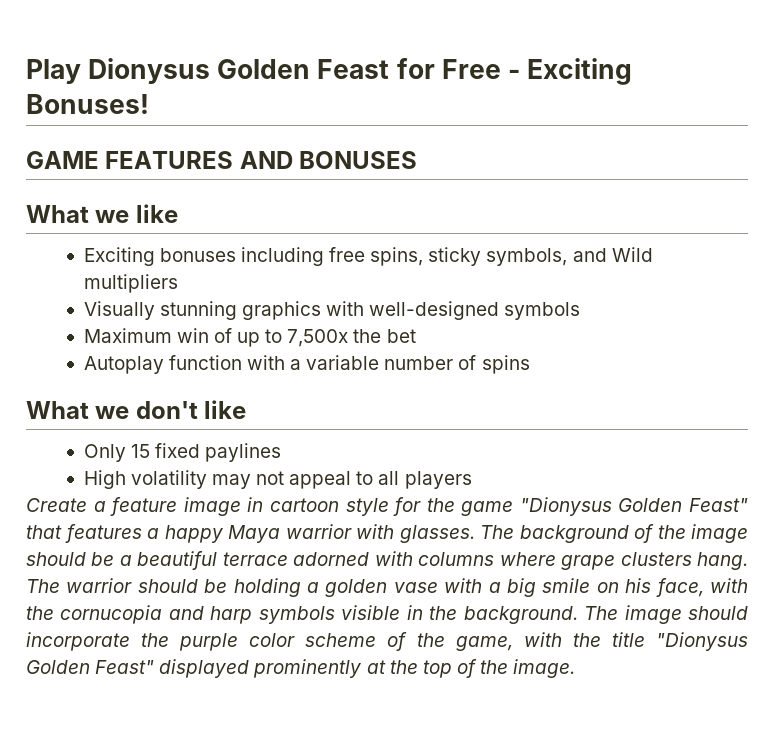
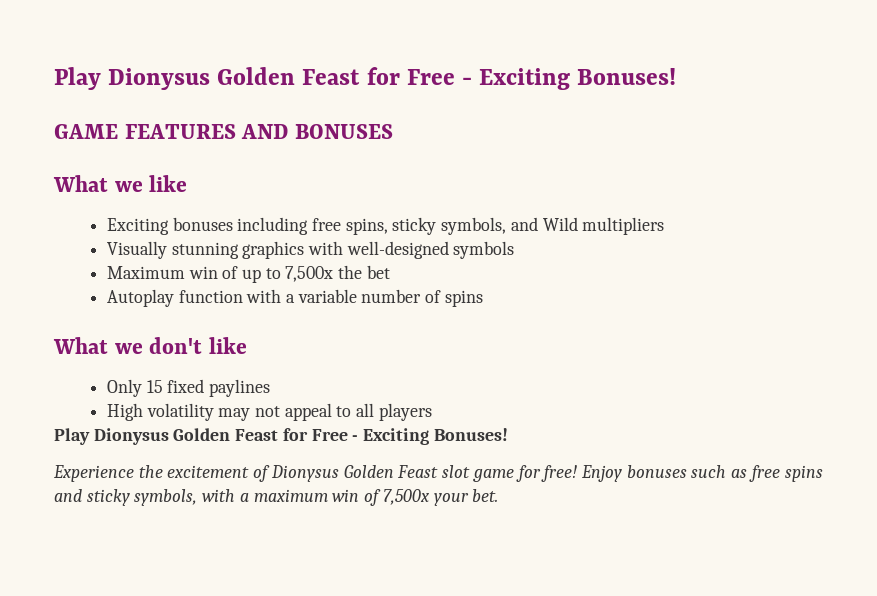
  High volatility may not appeal to all players
- Create a feature image in cartoon style for the game "Dionysus Golden Feast" that features a happy Maya warrior with glasses. The background of the image should be a beautiful terrace adorned with columns where grape clusters hang. The warrior should be holding a golden vase with a big smile on his face, with the cornucopia and harp symbols visible in the background. The image should incorporate the purple color scheme of the game, with the title "Dionysus Golden Feast" displayed prominently at the top of the image.
+ Play Dionysus Golden Feast for Free - Exciting Bonuses!
+ Experience the excitement of Dionysus Golden Feast slot game for free! Enjoy bonuses such as free spins and sticky symbols, with a maximum win of 7,500x your bet.

